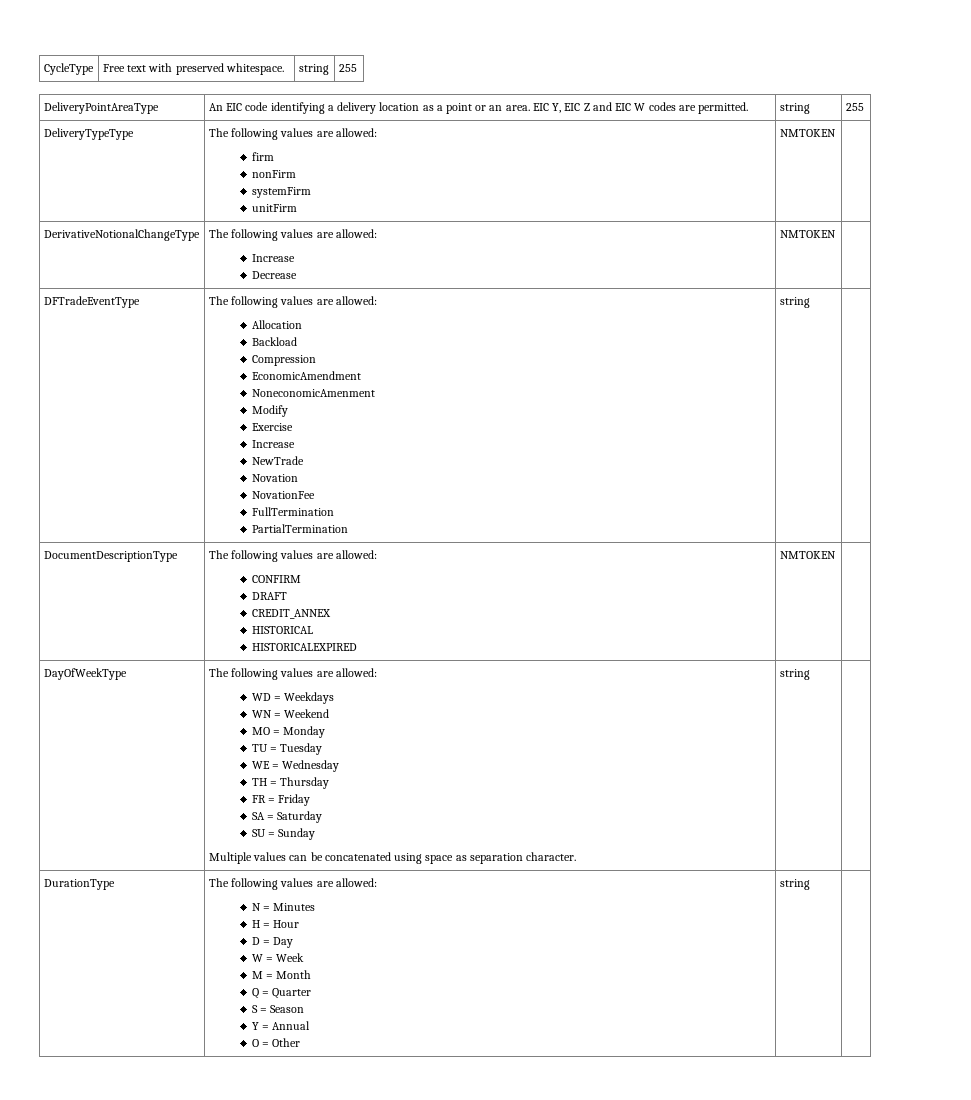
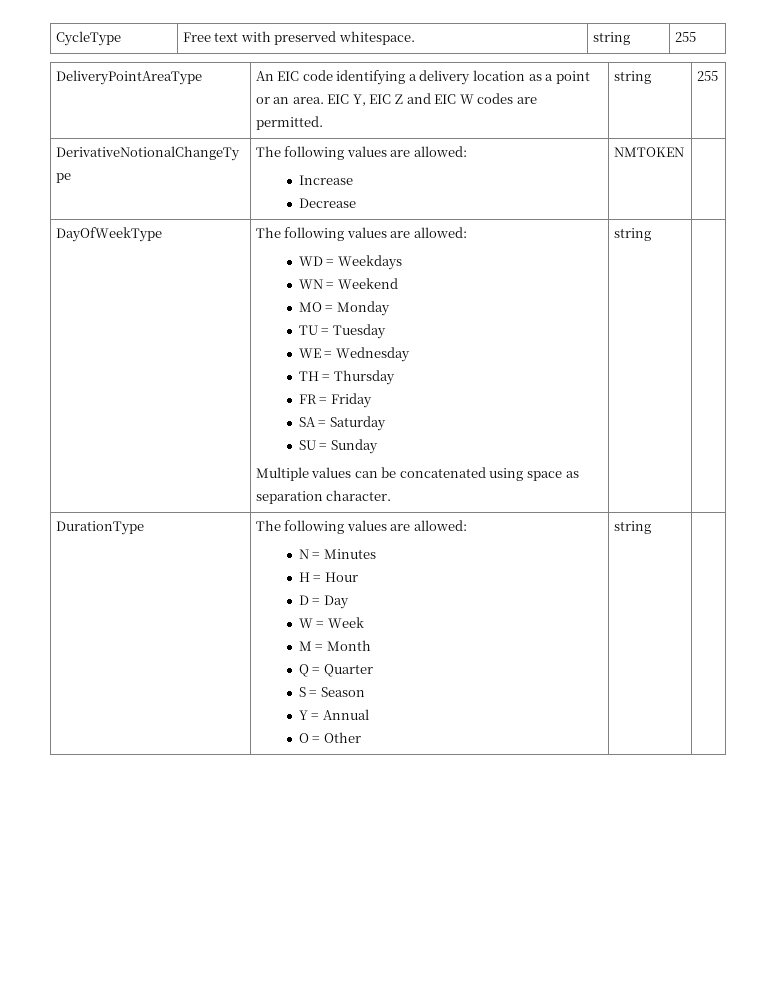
- DeliveryTypeType | The following values are allowed:
- firm
- nonFirm
- systemFirm
- unitFirm | NMTOKEN |
- DFTradeEventType | The following values are allowed:
- Allocation
- Backload
- Compression
- EconomicAmendment
- NoneconomicAmenment
- Modify
- Exercise
- Increase
- NewTrade
- Novation
- NovationFee
- FullTermination
- PartialTermination | string |
- DocumentDescriptionType | The following values are allowed:
- CONFIRM
- DRAFT
- CREDIT_ANNEX
- HISTORICAL
- HISTORICALEXPIRED | NMTOKEN |

